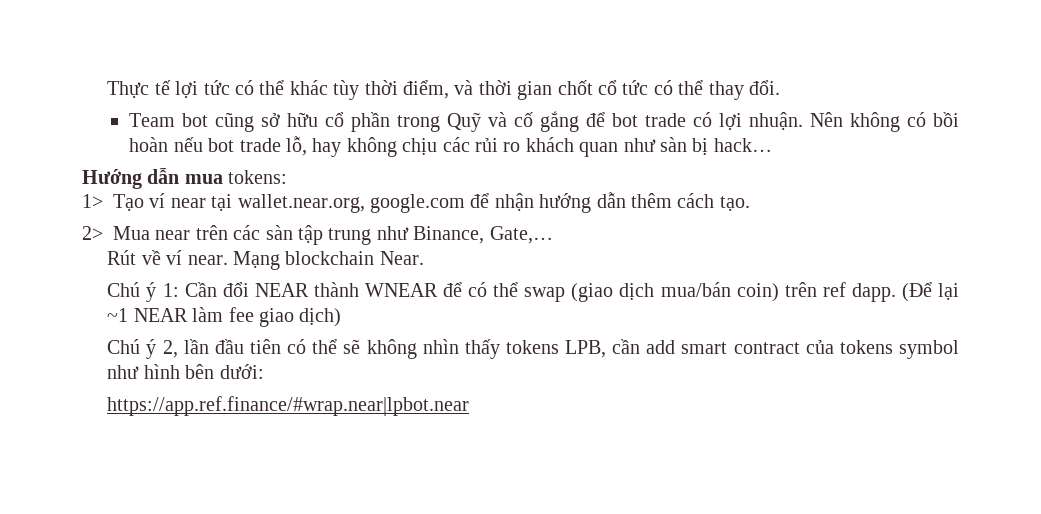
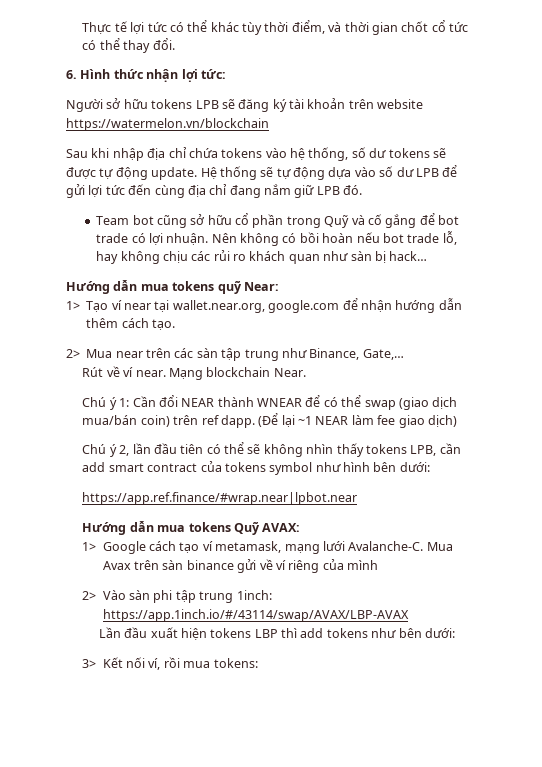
+ 6. Hình thức nhận lợi tức:
+ Người sở hữu tokens LPB sẽ đăng ký tài khoản trên website https://watermelon.vn/blockchain
+ Sau khi nhập địa chỉ chứa tokens vào hệ thống, số dư tokens sẽ được tự động update. Hệ thống sẽ tự động dựa vào số dư LPB để gửi lợi tức đến cùng địa chỉ đang nắm giữ LPB đó.
- Hướng dẫn mua tokens:
+ Hướng dẫn mua tokens quỹ Near:
+ Hướng dẫn mua tokens Quỹ AVAX:
+ 1> Google cách tạo ví metamask, mạng lưới Avalanche-C. Mua Avax trên sàn binance gửi về ví riêng của mình
+ 2> Vào sàn phi tập trung 1inch: https://app.1inch.io/#/43114/swap/AVAX/LBP-AVAX
+ Lần đầu xuất hiện tokens LBP thì add tokens như bên dưới:
+ 3> Kết nối ví, rồi mua tokens:

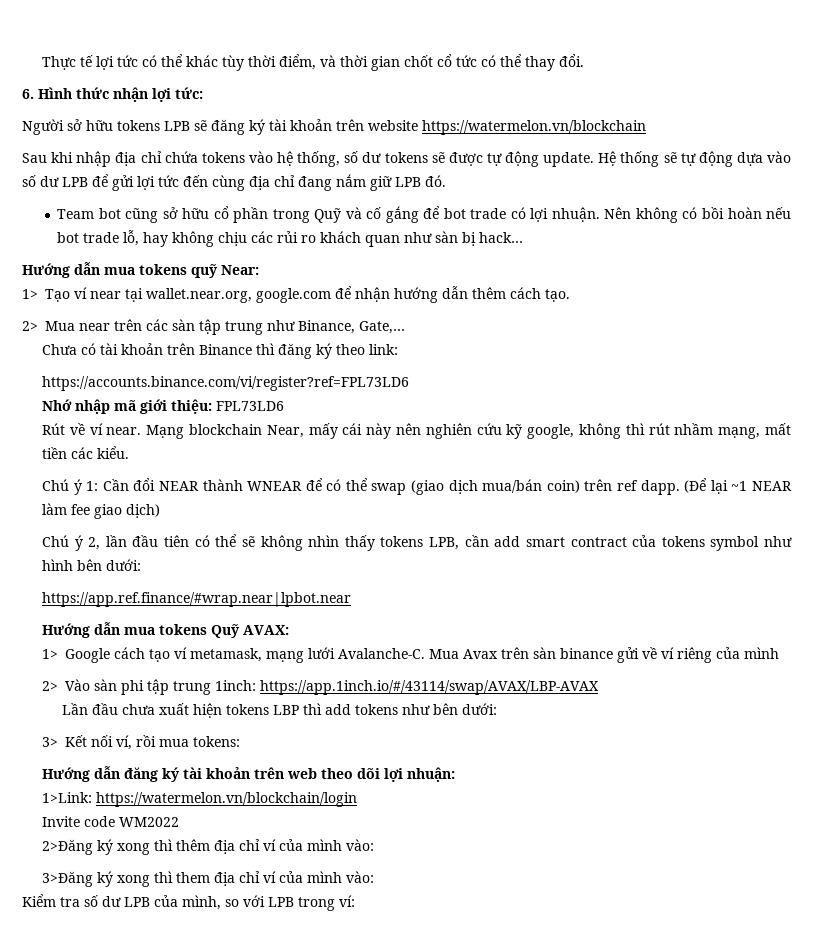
+ Chưa có tài khoản trên Binance thì đăng ký theo link:
+ https://accounts.binance.com/vi/register?ref=FPL73LD6
+ Nhớ nhập mã giới thiệu: FPL73LD6
- Mạng blockchain Near.
+ Mạng blockchain Near, mấy cái này nên nghiên cứu kỹ google, không thì rút nhầm mạng, mất tiền các kiểu.
- Lần đầu xuất hiện tokens LBP thì add tokens như bên dưới:
+ Lần đầu chưa xuất hiện tokens LBP thì add tokens như bên dưới:
+ Hướng dẫn đăng ký tài khoản trên web theo dõi lợi nhuận:
+ 1>Link: https://watermelon.vn/blockchain/login
+ Invite code WM2022
+ 2>Đăng ký xong thì thêm địa chỉ ví của mình vào:
+ 3>Đăng ký xong thì them địa chỉ ví của mình vào:
+ Kiểm tra số dư LPB của mình, so với LPB trong ví:

